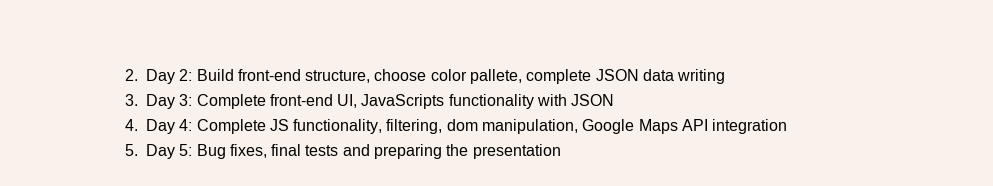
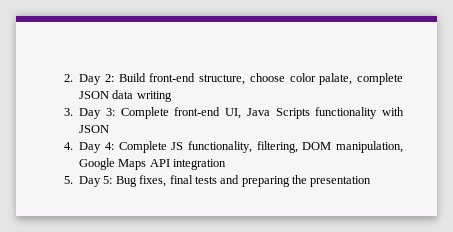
- 2. Day 2: Build front-end structure, choose color pallete, complete JSON data writing
+ 2. Day 2: Build front-end structure, choose color palate, complete JSON data writing
- 3. Day 3: Complete front-end UI, JavaScripts functionality with JSON
+ 3. Day 3: Complete front-end UI, Java Scripts functionality with JSON
- 4. Day 4: Complete JS functionality, filtering, dom manipulation, Google Maps API integration
+ 4. Day 4: Complete JS functionality, filtering, DOM manipulation, Google Maps API integration

